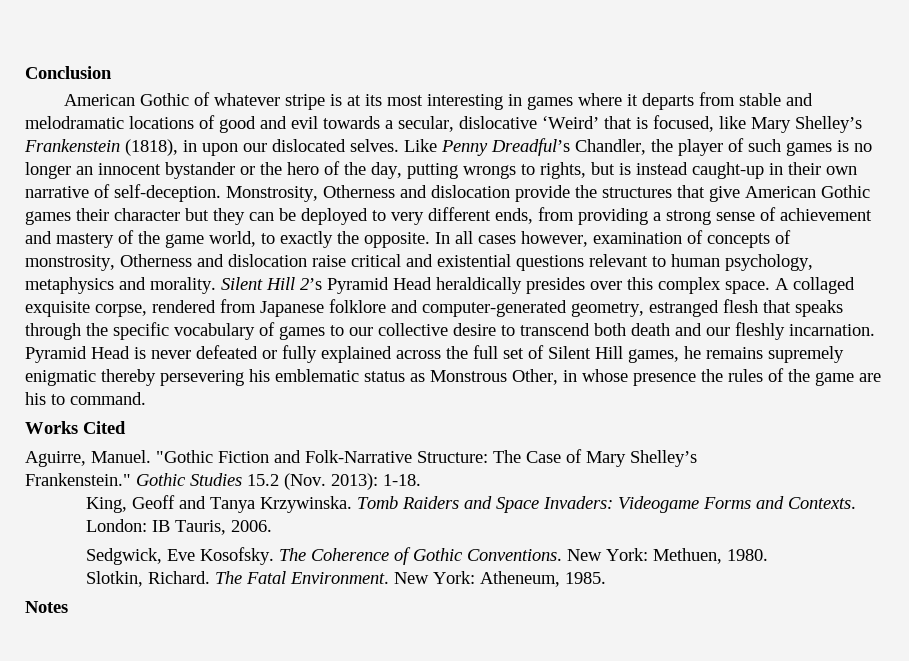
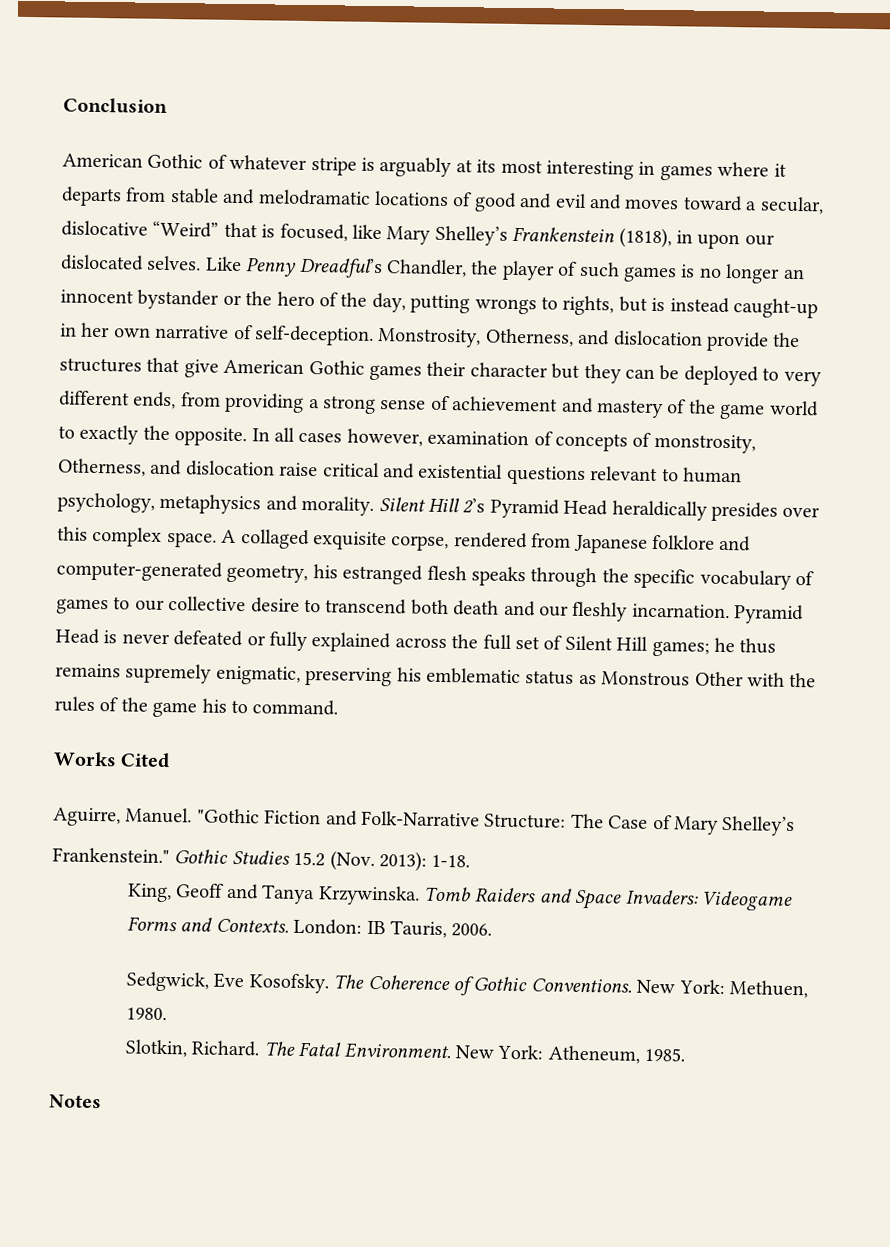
- American Gothic of whatever stripe is at its most interesting in games where it departs from stable and melodramatic locations of good and evil towards a secular, dislocative ‘Weird’ that is focused, like Mary Shelley’s Frankenstein (1818), in upon our dislocated selves.
+ American Gothic of whatever stripe is arguably at its most interesting in games where it departs from stable and melodramatic locations of good and evil and moves toward a secular, dislocative “Weird” that is focused, like Mary Shelley’s Frankenstein (1818), in upon our dislocated selves.
- Like Penny Dreadful’s Chandler, the player of such games is no longer an innocent bystander or the hero of the day, putting wrongs to rights, but is instead caught-up in their own narrative of self-deception.
+ Like Penny Dreadful’s Chandler, the player of such games is no longer an innocent bystander or the hero of the day, putting wrongs to rights, but is instead caught-up in her own narrative of self-deception.
- Monstrosity, Otherness and dislocation provide the structures that give American Gothic games their character but they can be deployed to very different ends, from providing a strong sense of achievement and mastery of the game world, to exactly the opposite.
+ Monstrosity, Otherness, and dislocation provide the structures that give American Gothic games their character but they can be deployed to very different ends, from providing a strong sense of achievement and mastery of the game world to exactly the opposite.
- In all cases however, examination of concepts of monstrosity, Otherness and dislocation raise critical and existential questions relevant to human psychology, metaphysics and morality.
+ In all cases however, examination of concepts of monstrosity, Otherness, and dislocation raise critical and existential questions relevant to human psychology, metaphysics and morality.
- A collaged exquisite corpse, rendered from Japanese folklore and computer-generated geometry, estranged flesh that speaks through the specific vocabulary of games to our collective desire to transcend both death and our fleshly incarnation.
+ A collaged exquisite corpse, rendered from Japanese folklore and computer-generated geometry, his estranged flesh speaks through the specific vocabulary of games to our collective desire to transcend both death and our fleshly incarnation.
- Pyramid Head is never defeated or fully explained across the full set of Silent Hill games, he remains supremely enigmatic thereby persevering his emblematic status as Monstrous Other, in whose presence the rules of the game are his to command.
+ Pyramid Head is never defeated or fully explained across the full set of Silent Hill games; he thus remains supremely enigmatic, preserving his emblematic status as Monstrous Other with the rules of the game his to command.

